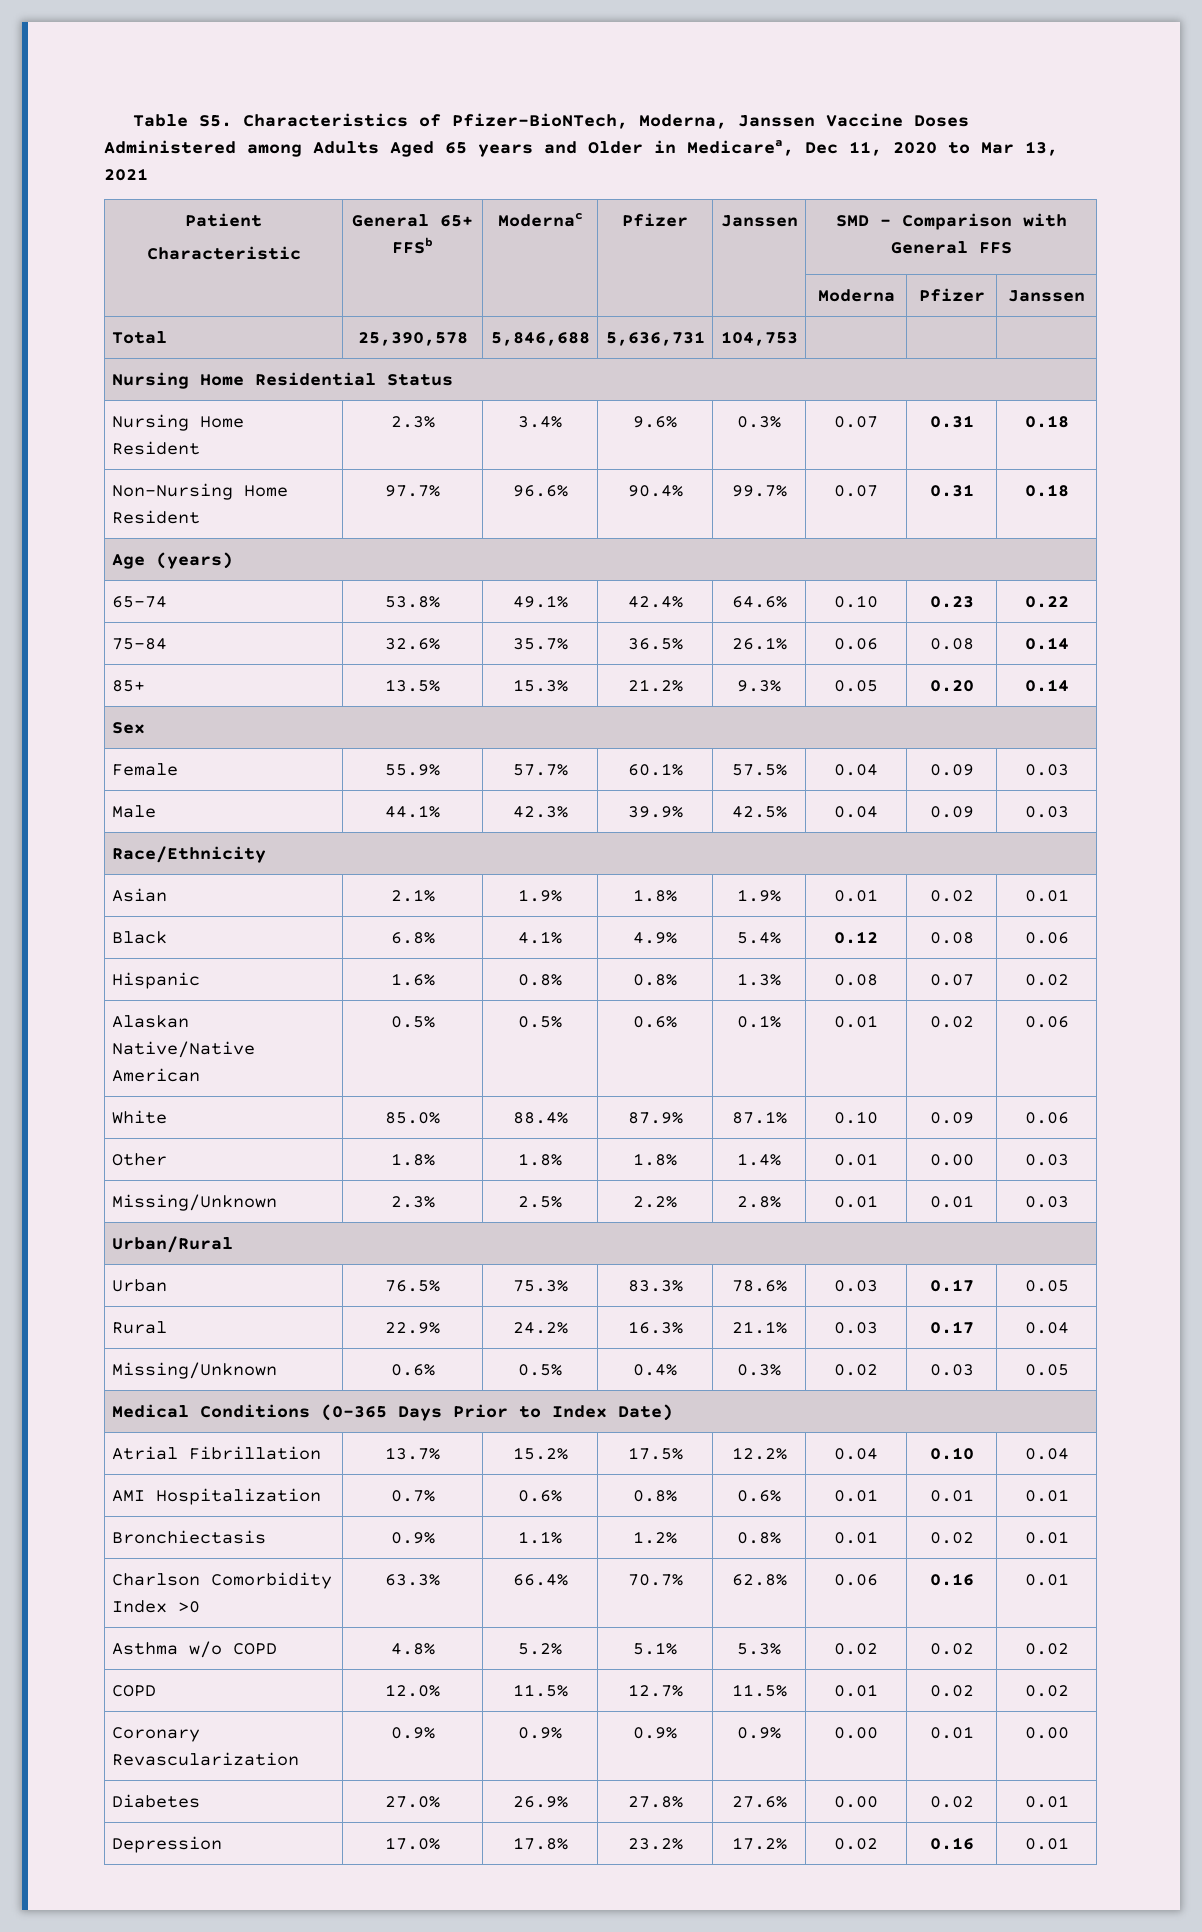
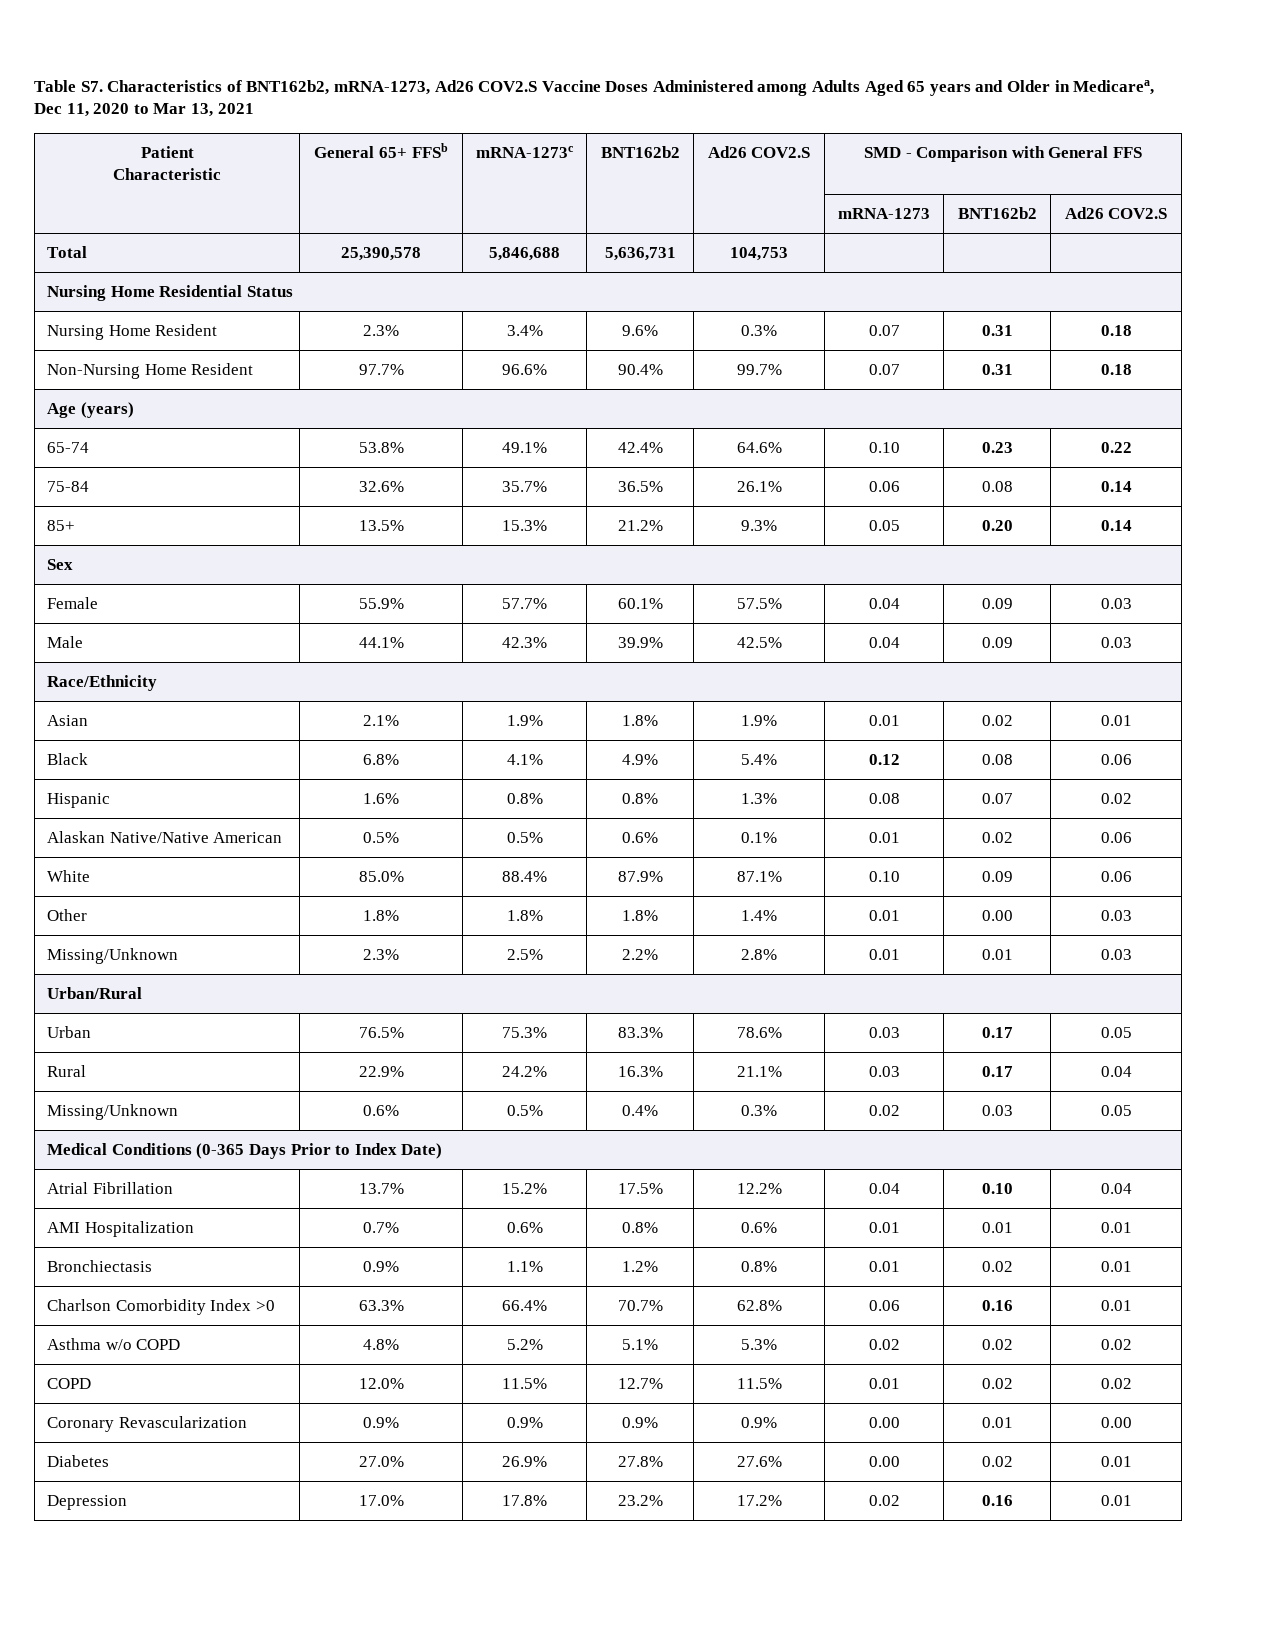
- Table S5. Characteristics of Pfizer-BioNTech, Moderna, Janssen Vaccine Doses Administered among Adults Aged 65 years and Older in Medicarea, Dec 11, 2020 to Mar 13, 2021
+ Table S7. Characteristics of BNT162b2, mRNA-1273, Ad26 COV2.S Vaccine Doses Administered among Adults Aged 65 years and Older in Medicarea, Dec 11, 2020 to Mar 13, 2021
  Patient
- Characteristic | General 65+ FFSb | Modernac | Pfizer | Janssen | SMD - Comparison with General FFS
+ Characteristic | General 65+ FFSb | mRNA-1273c | BNT162b2 | Ad26 COV2.S | SMD - Comparison with General FFS
- | | | | | Moderna | Pfizer | Janssen
+ | | | | | mRNA-1273 | BNT162b2 | Ad26 COV2.S

